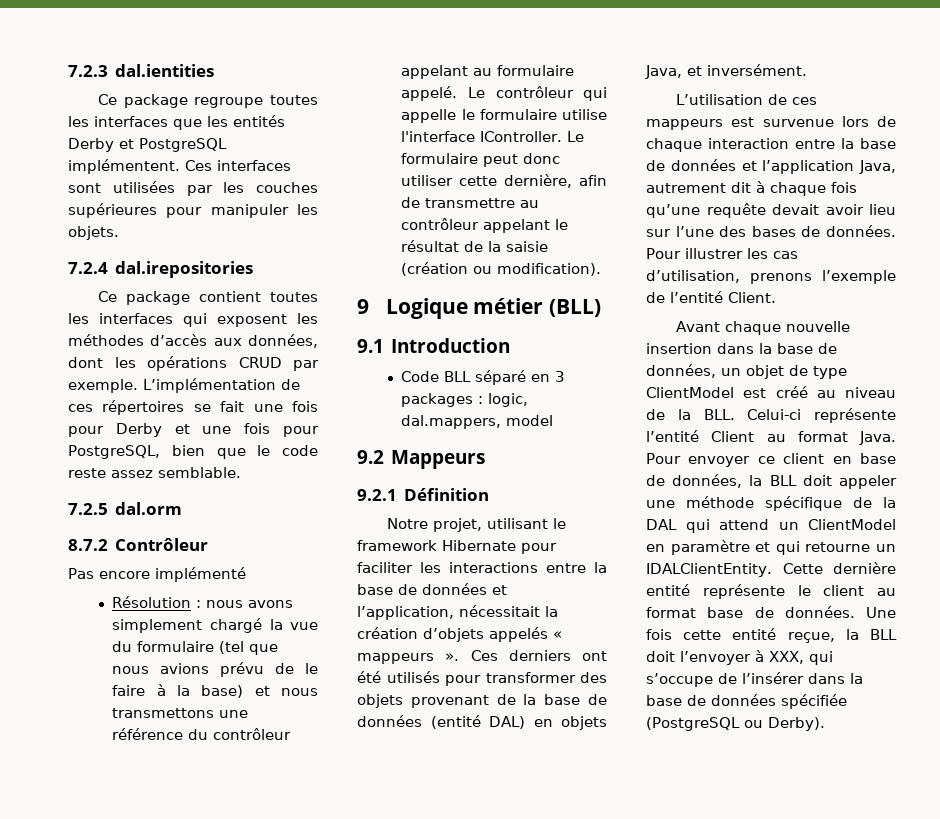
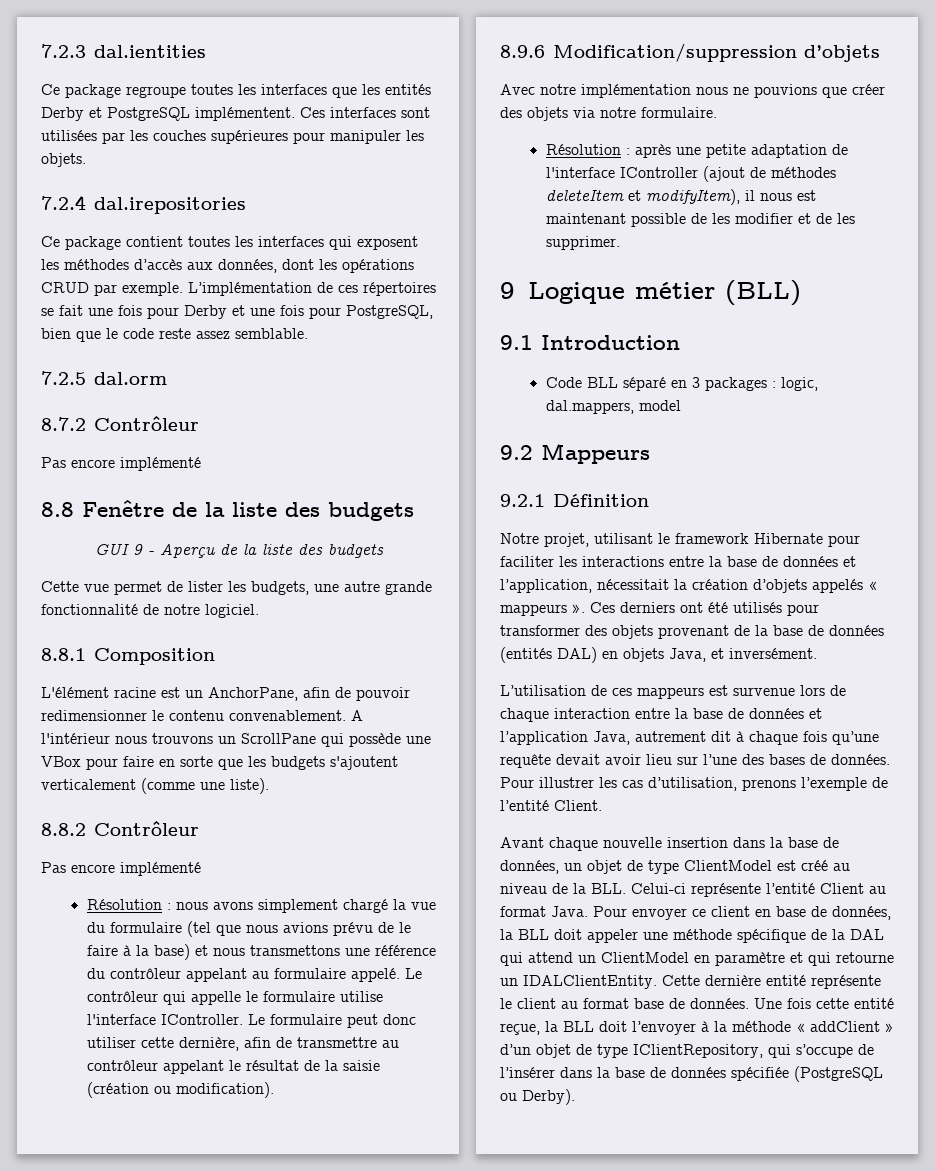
+ 8.8 Fenêtre de la liste des budgets
+ GUI 9 - Aperçu de la liste des budgets
+ Cette vue permet de lister les budgets, une autre grande fonctionnalité de notre logiciel.
+ 8.8.1 Composition
+ L'élément racine est un AnchorPane, afin de pouvoir redimensionner le contenu convenablement. A l'intérieur nous trouvons un ScrollPane qui possède une VBox pour faire en sorte que les budgets s'ajoutent verticalement (comme une liste).
+ 8.8.2 Contrôleur
+ Pas encore implémenté
+ 8.9.6 Modification/suppression d’objets
+ Avec notre implémentation nous ne pouvions que créer des objets via notre formulaire.
+ Résolution : après une petite adaptation de l'interface IController (ajout de méthodes deleteItem et modifyItem), il nous est maintenant possible de les modifier et de les supprimer.
- Ces derniers ont été utilisés pour transformer des objets provenant de la base de données (entité DAL) en objets Java, et inversément.
+ Ces derniers ont été utilisés pour transformer des objets provenant de la base de données (entités DAL) en objets Java, et inversément.
- Une fois cette entité reçue, la BLL doit l’envoyer à XXX, qui s’occupe de l’insérer dans la base de données spécifiée (PostgreSQL ou Derby).
+ Une fois cette entité reçue, la BLL doit l’envoyer à la méthode « addClient » d’un objet de type IClientRepository, qui s’occupe de l’insérer dans la base de données spécifiée (PostgreSQL ou Derby).

